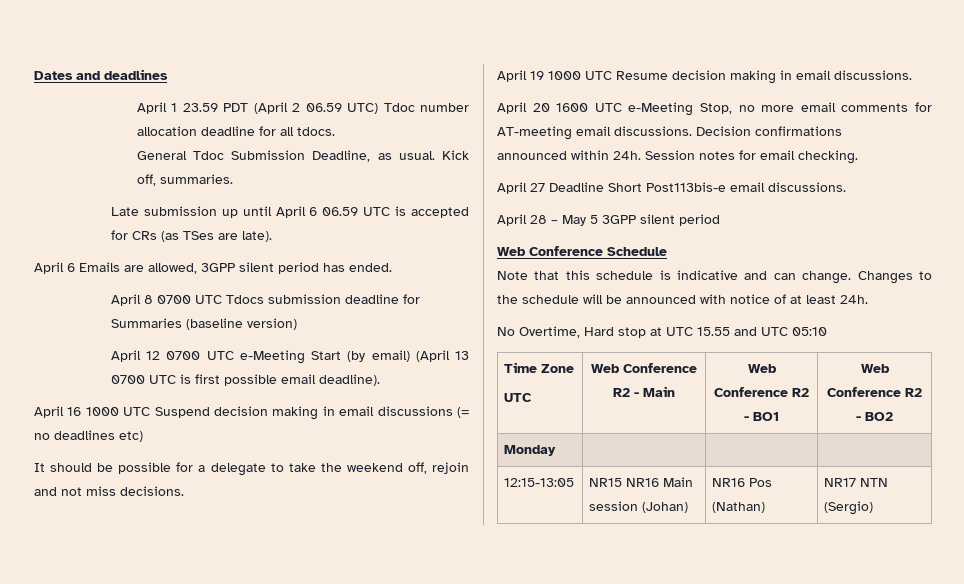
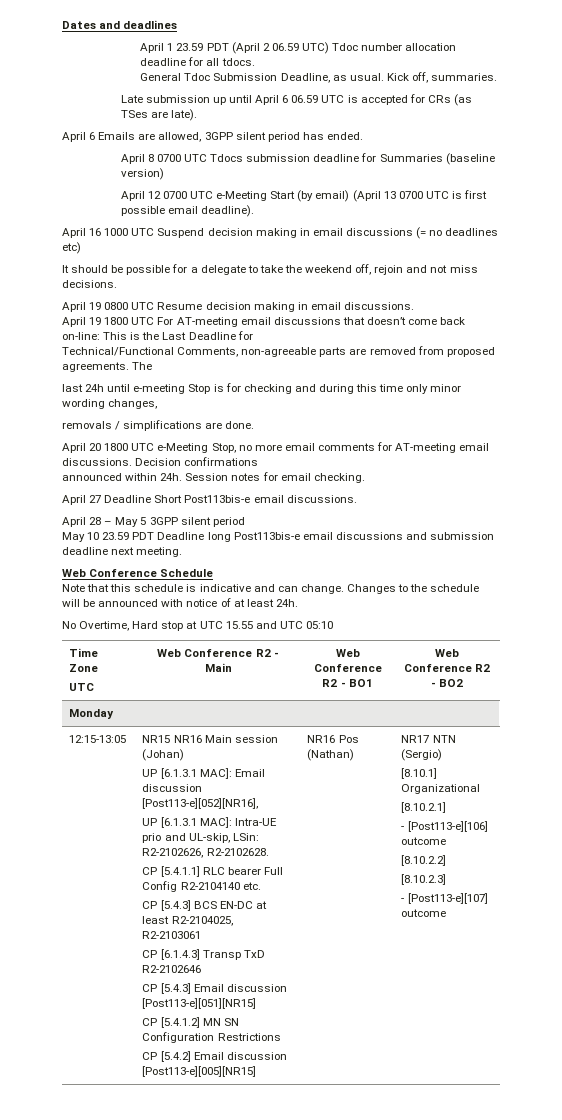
- April 19 1000 UTC Resume decision making in email discussions.
+ April 19 0800 UTC Resume decision making in email discussions.
+ April 19 1800 UTC For AT-meeting email discussions that doesn’t come back on-line: This is the Last Deadline for
+ Technical/Functional Comments, non-agreeable parts are removed from proposed agreements. The
+ last 24h until e-meeting Stop is for checking and during this time only minor wording changes,
+ removals / simplifications are done.
- April 20 1600 UTC e-Meeting Stop, no more email comments for AT-meeting email discussions.
+ April 20 1800 UTC e-Meeting Stop, no more email comments for AT-meeting email discussions.
+ May 10 23.59 PDT Deadline long Post113bis-e email discussions and submission deadline next meeting.
+ UP [6.1.3.1 MAC]: Email discussion [Post113-e][052][NR16],
+ UP [6.1.3.1 MAC]: Intra-UE prio and UL-skip, LSin: R2-2102626, R2-2102628.
+ CP [5.4.1.1] RLC bearer Full Config R2-2104140 etc.
+ CP [5.4.3] BCS EN-DC at least R2-2104025, R2-2103061
+ CP [6.1.4.3] Transp TxD R2-2102646
+ CP [5.4.3] Email discussion [Post113-e][051][NR15]
+ CP [5.4.1.2] MN SN Configuration Restrictions
+ CP [5.4.2] Email discussion [Post113-e][005][NR15]
+ [8.10.1] Organizational
+ [8.10.2.1]
+ - [Post113-e][106] outcome
+ [8.10.2.2]
+ [8.10.2.3]
+ - [Post113-e][107] outcome

